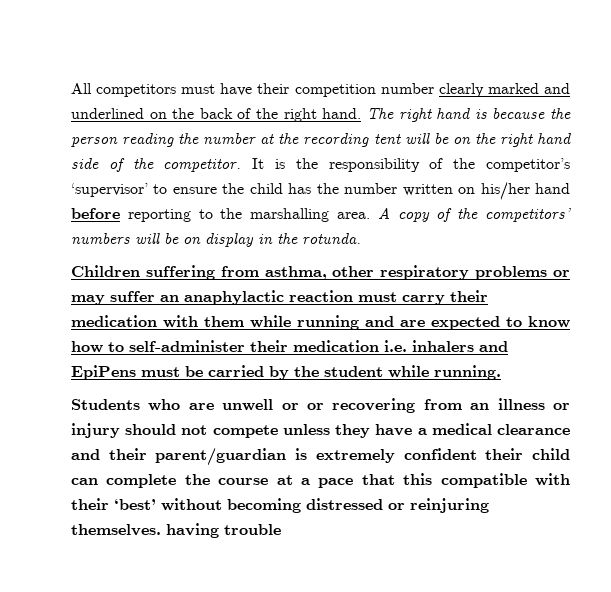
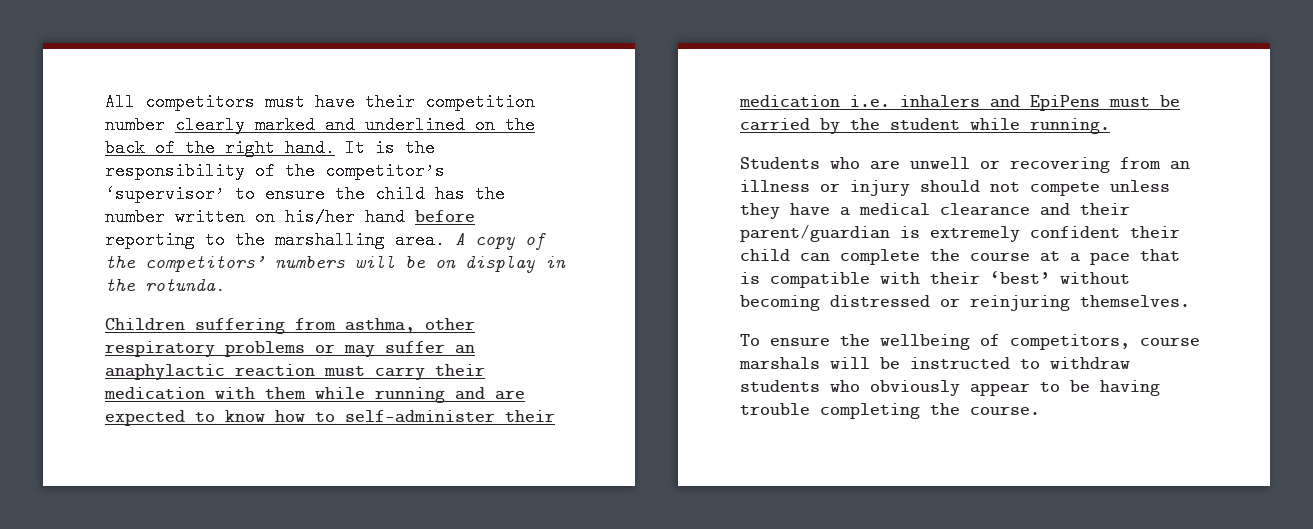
- The right hand is because the person reading the number at the recording tent will be on the right hand side of the competitor.
- Students who are unwell or or recovering from an illness or injury should not compete unless they have a medical clearance and their parent/guardian is extremely confident their child can complete the course at a pace that this compatible with their ‘best’ without becoming distressed or reinjuring themselves. having trouble
+ Students who are unwell or recovering from an illness or injury should not compete unless they have a medical clearance and their parent/guardian is extremely confident their child can complete the course at a pace that is compatible with their ‘best’ without becoming distressed or reinjuring themselves.
+ To ensure the wellbeing of competitors, course marshals will be instructed to withdraw students who obviously appear to be having trouble completing the course.

